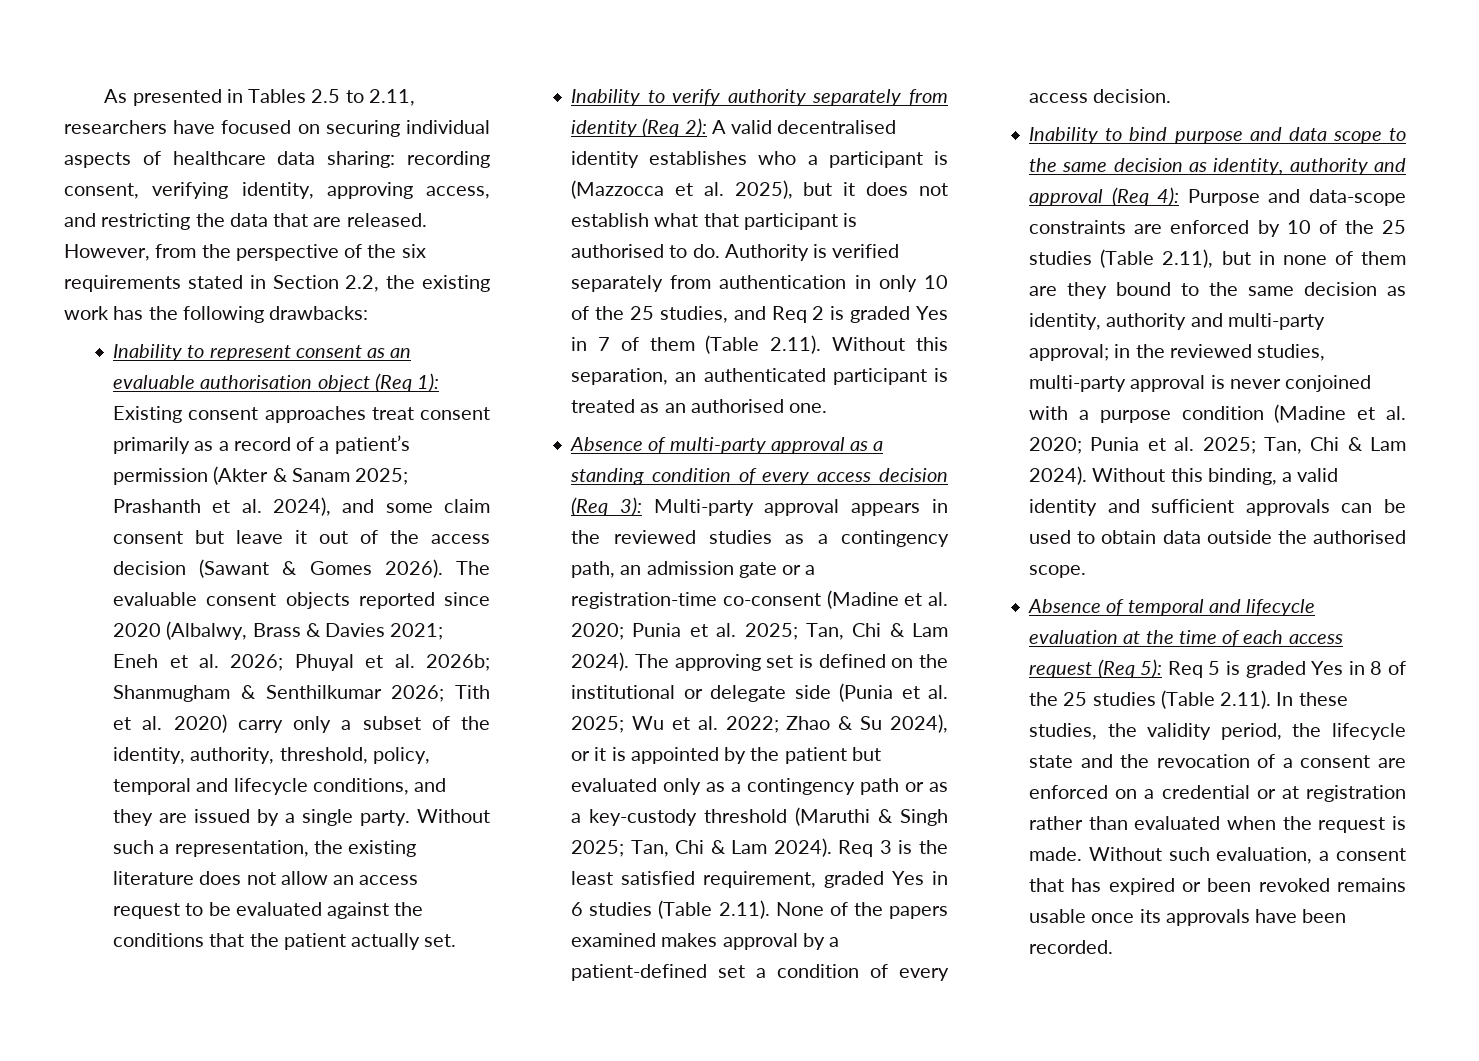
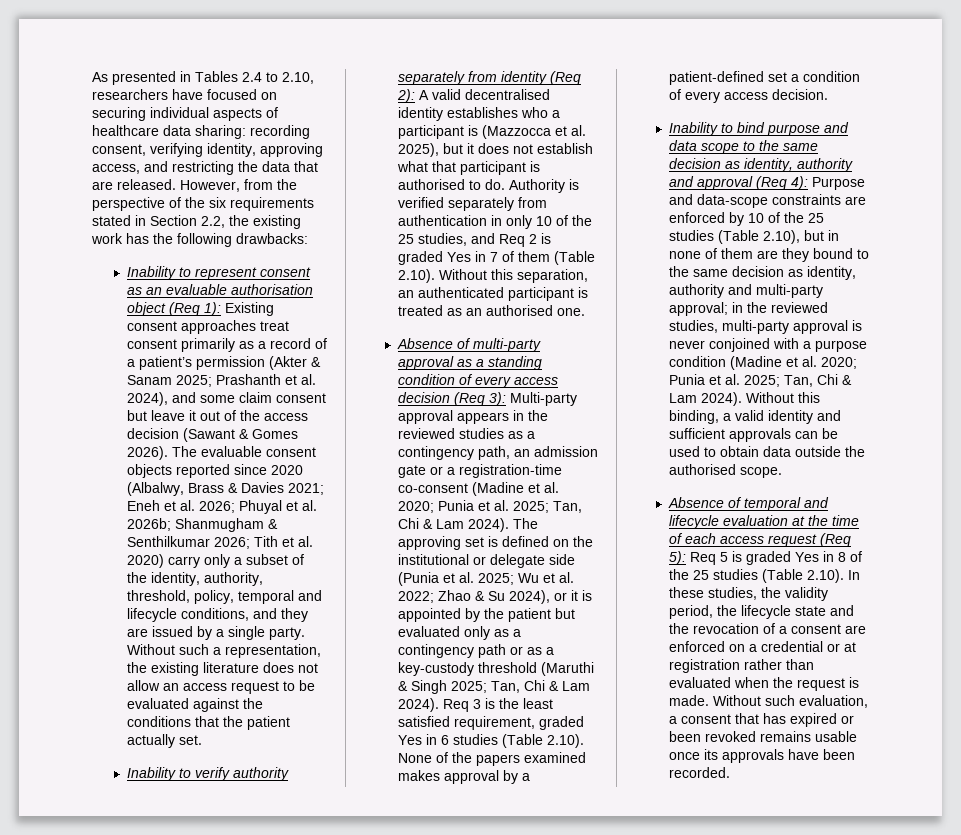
- As presented in Tables 2.5 to 2.11, researchers have focused on securing individual aspects of healthcare data sharing: recording consent, verifying identity, approving access, and restricting the data that are released.
+ As presented in Tables 2.4 to 2.10, researchers have focused on securing individual aspects of healthcare data sharing: recording consent, verifying identity, approving access, and restricting the data that are released.
- Authority is verified separately from authentication in only 10 of the 25 studies, and Req 2 is graded Yes in 7 of them (Table 2.11). Without this separation, an authenticated participant is treated as an authorised one.
+ Authority is verified separately from authentication in only 10 of the 25 studies, and Req 2 is graded Yes in 7 of them (Table 2.10). Without this separation, an authenticated participant is treated as an authorised one.
- Req 3 is the least satisfied requirement, graded Yes in 6 studies (Table 2.11). None of the papers examined makes approval by a patient-defined set a condition of every access decision.
+ Req 3 is the least satisfied requirement, graded Yes in 6 studies (Table 2.10). None of the papers examined makes approval by a patient-defined set a condition of every access decision.
- Purpose and data-scope constraints are enforced by 10 of the 25 studies (Table 2.11), but in none of them are they bound to the same decision as identity, authority and multi-party approval;
+ Purpose and data-scope constraints are enforced by 10 of the 25 studies (Table 2.10), but in none of them are they bound to the same decision as identity, authority and multi-party approval;
- Absence of temporal and lifecycle evaluation at the time of each access request (Req 5): Req 5 is graded Yes in 8 of the 25 studies (Table 2.11). In these studies, the validity period, the lifecycle state and the revocation of a consent are enforced on a credential or at registration rather than evaluated when the request is made.
+ Absence of temporal and lifecycle evaluation at the time of each access request (Req 5): Req 5 is graded Yes in 8 of the 25 studies (Table 2.10). In these studies, the validity period, the lifecycle state and the revocation of a consent are enforced on a credential or at registration rather than evaluated when the request is made.

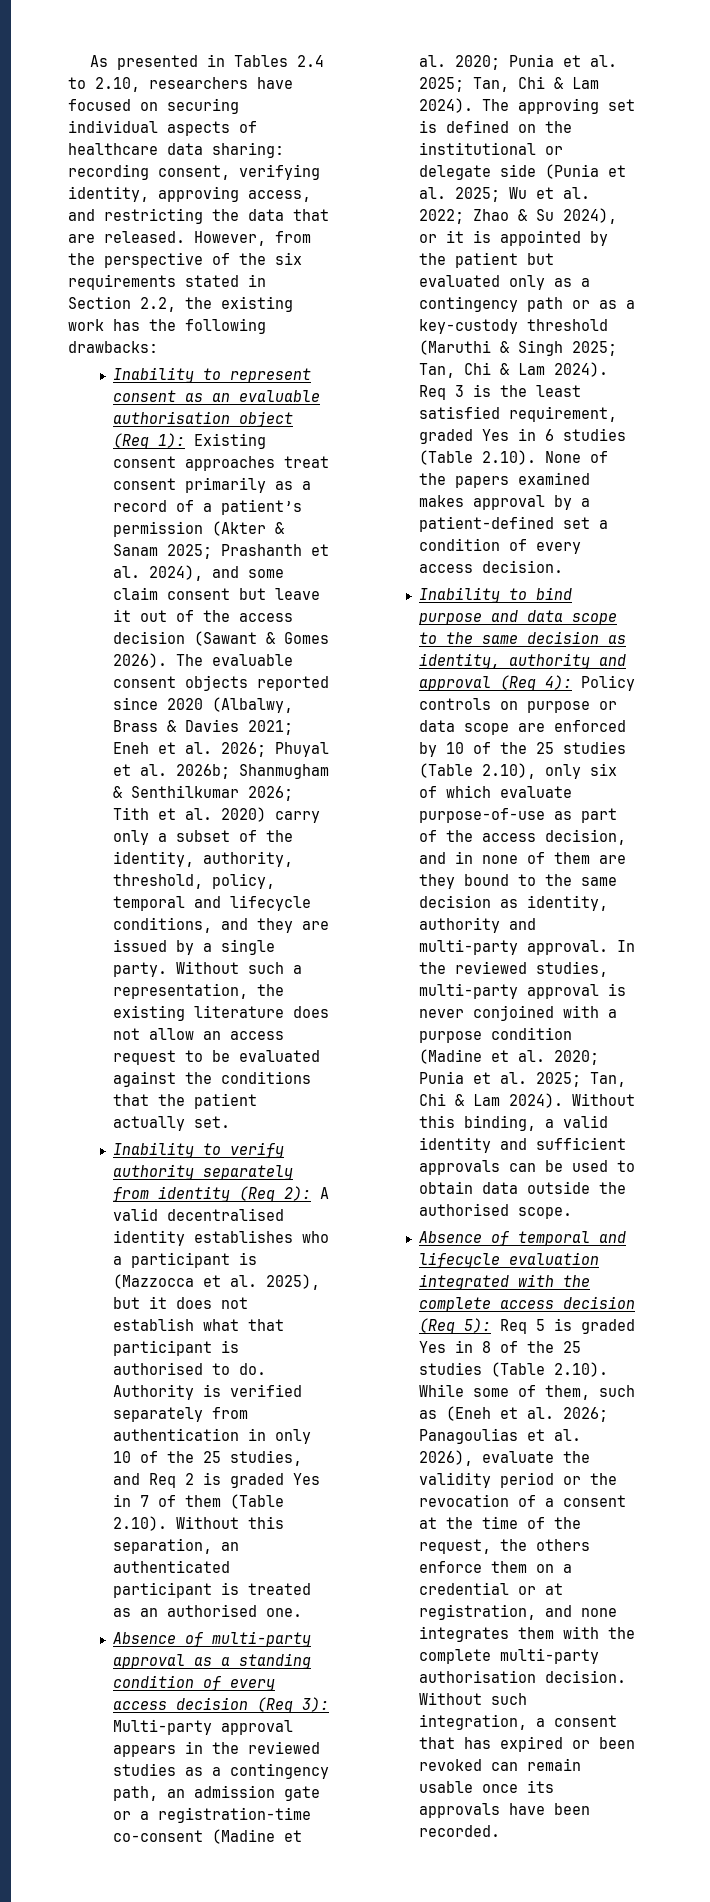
- Purpose and data-scope constraints are enforced by 10 of the 25 studies (Table 2.10), but in none of them are they bound to the same decision as identity, authority and multi-party approval; in the reviewed studies, multi-party approval is never conjoined with a purpose condition (Madine et al. 2020;
+ Policy controls on purpose or data scope are enforced by 10 of the 25 studies (Table 2.10), only six of which evaluate purpose-of-use as part of the access decision, and in none of them are they bound to the same decision as identity, authority and multi-party approval. In the reviewed studies, multi-party approval is never conjoined with a purpose condition (Madine et al. 2020;
- Absence of temporal and lifecycle evaluation at the time of each access request (Req 5): Req 5 is graded Yes in 8 of the 25 studies (Table 2.10). In these studies, the validity period, the lifecycle state and the revocation of a consent are enforced on a credential or at registration rather than evaluated when the request is made. Without such evaluation, a consent that has expired or been revoked remains usable once its approvals have been recorded.
+ Absence of temporal and lifecycle evaluation integrated with the complete access decision (Req 5): Req 5 is graded Yes in 8 of the 25 studies (Table 2.10). While some of them, such as (Eneh et al. 2026; Panagoulias et al. 2026), evaluate the validity period or the revocation of a consent at the time of the request, the others enforce them on a credential or at registration, and none integrates them with the complete multi-party authorisation decision. Without such integration, a consent that has expired or been revoked can remain usable once its approvals have been recorded.

